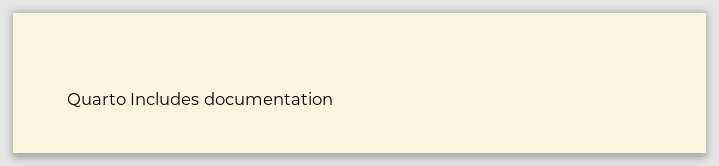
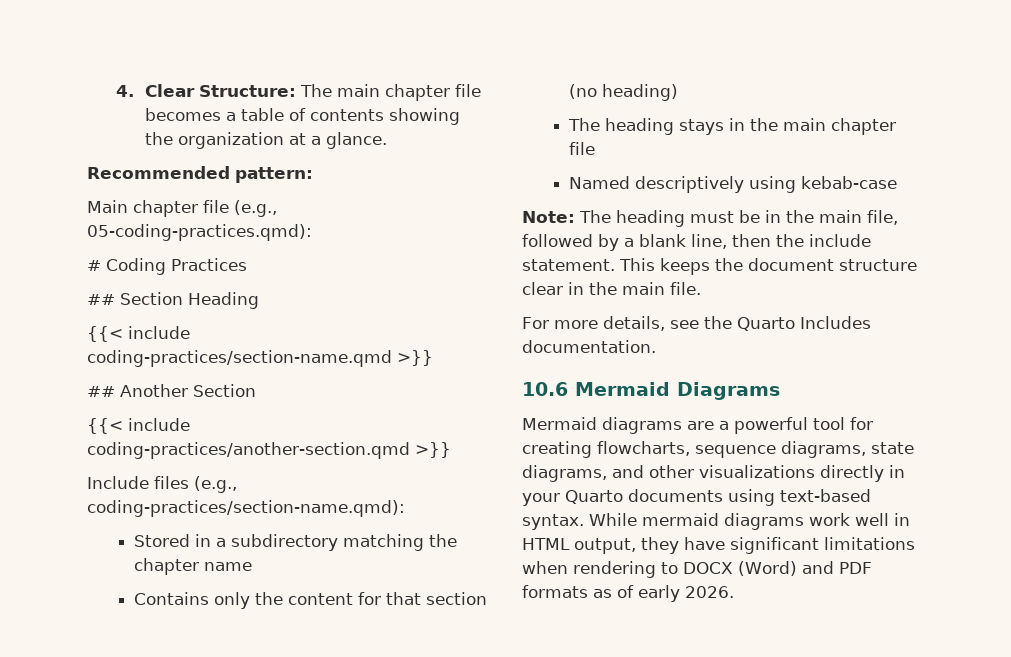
- Quarto Includes documentation
+ 4. Clear Structure: The main chapter file becomes a table of contents showing the organization at a glance.
+ Recommended pattern:
+ Main chapter file (e.g., 05-coding-practices.qmd):
+ # Coding Practices
+ ## Section Heading
+ {{< include coding-practices/section-name.qmd >}}
+ ## Another Section
+ {{< include coding-practices/another-section.qmd >}}
+ Include files (e.g., coding-practices/section-name.qmd):
+ Stored in a subdirectory matching the chapter name
+ Contains only the content for that section (no heading)
+ The heading stays in the main chapter file
+ Named descriptively using kebab-case
+ Note: The heading must be in the main file, followed by a blank line, then the include statement. This keeps the document structure clear in the main file.
+ For more details, see the Quarto Includes documentation.
+ 10.6 Mermaid Diagrams
+ Mermaid diagrams are a powerful tool for creating flowcharts, sequence diagrams, state diagrams, and other visualizations directly in your Quarto documents using text-based syntax. While mermaid diagrams work well in HTML output, they have significant limitations when rendering to DOCX (Word) and PDF formats as of early 2026.

